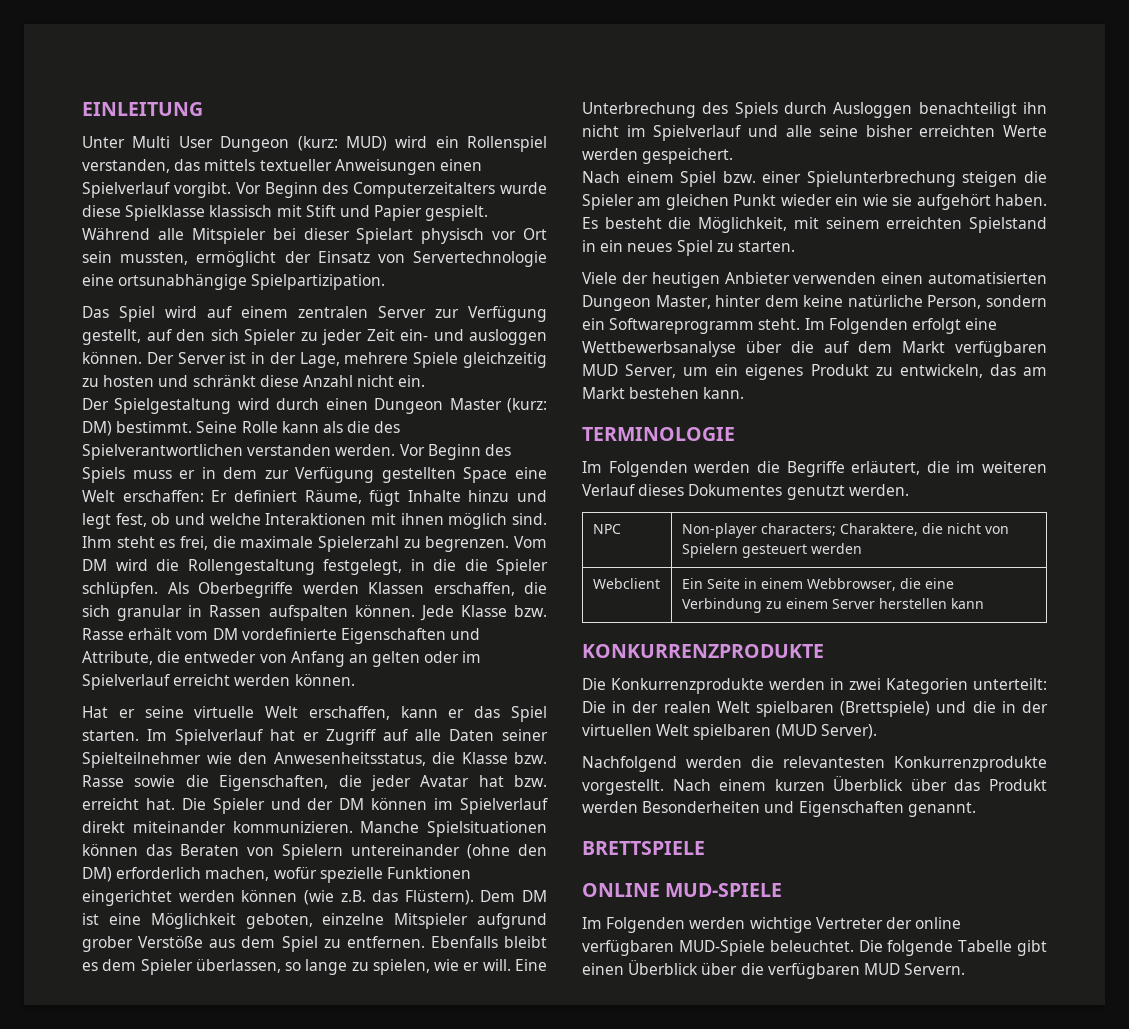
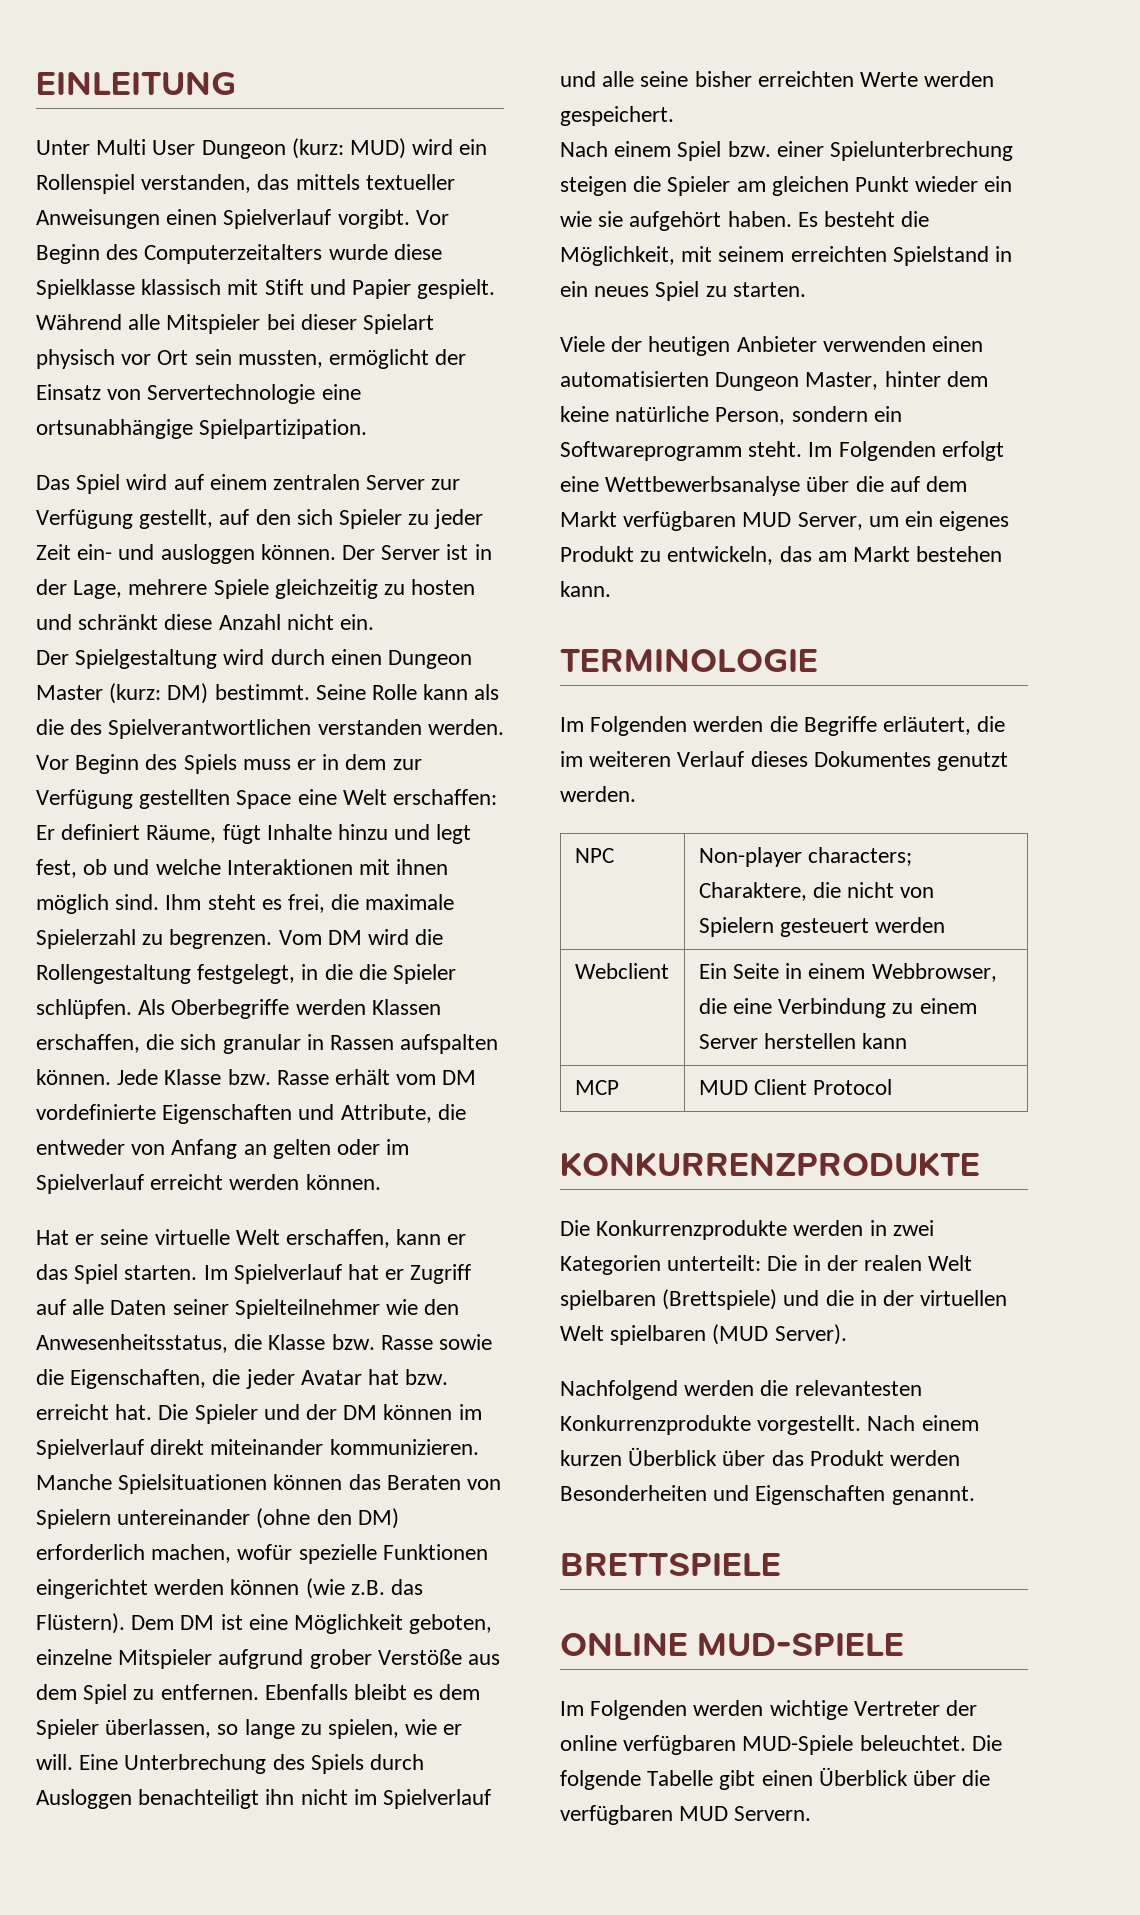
+ MCP | MUD Client Protocol

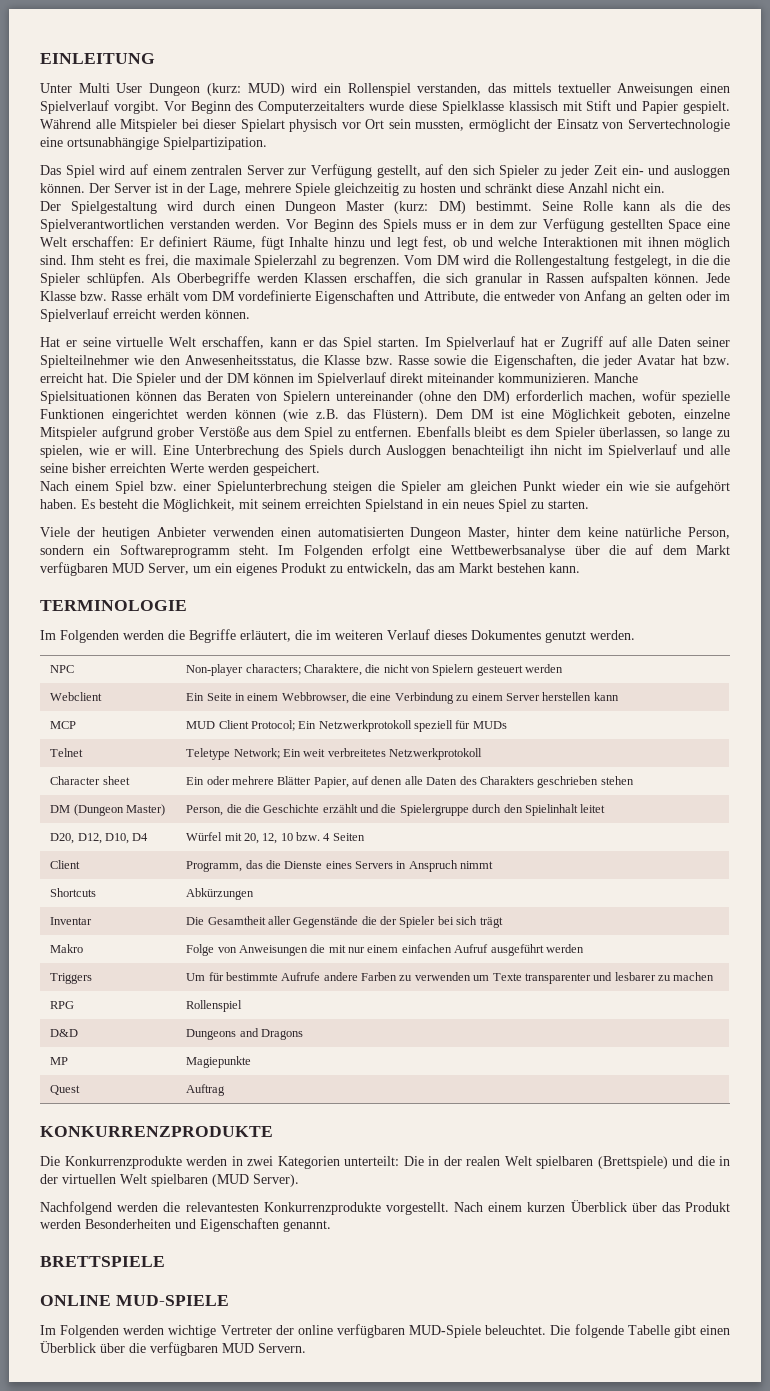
- MCP | MUD Client Protocol
+ MCP | MUD Client Protocol; Ein Netzwerkprotokoll speziell für MUDs
+ Telnet | Teletype Network; Ein weit verbreitetes Netzwerkprotokoll
+ Character sheet | Ein oder mehrere Blätter Papier, auf denen alle Daten des Charakters geschrieben stehen
+ DM (Dungeon Master) | Person, die die Geschichte erzählt und die Spielergruppe durch den Spielinhalt leitet
+ D20, D12, D10, D4 | Würfel mit 20, 12, 10 bzw. 4 Seiten
+ Client | Programm, das die Dienste eines Servers in Anspruch nimmt
+ Shortcuts | Abkürzungen
+ Inventar | Die Gesamtheit aller Gegenstände die der Spieler bei sich trägt
+ Makro | Folge von Anweisungen die mit nur einem einfachen Aufruf ausgeführt werden
+ Triggers | Um für bestimmte Aufrufe andere Farben zu verwenden um Texte transparenter und lesbarer zu machen
+ RPG | Rollenspiel
+ D&D | Dungeons and Dragons
+ MP | Magiepunkte
+ Quest | Auftrag

